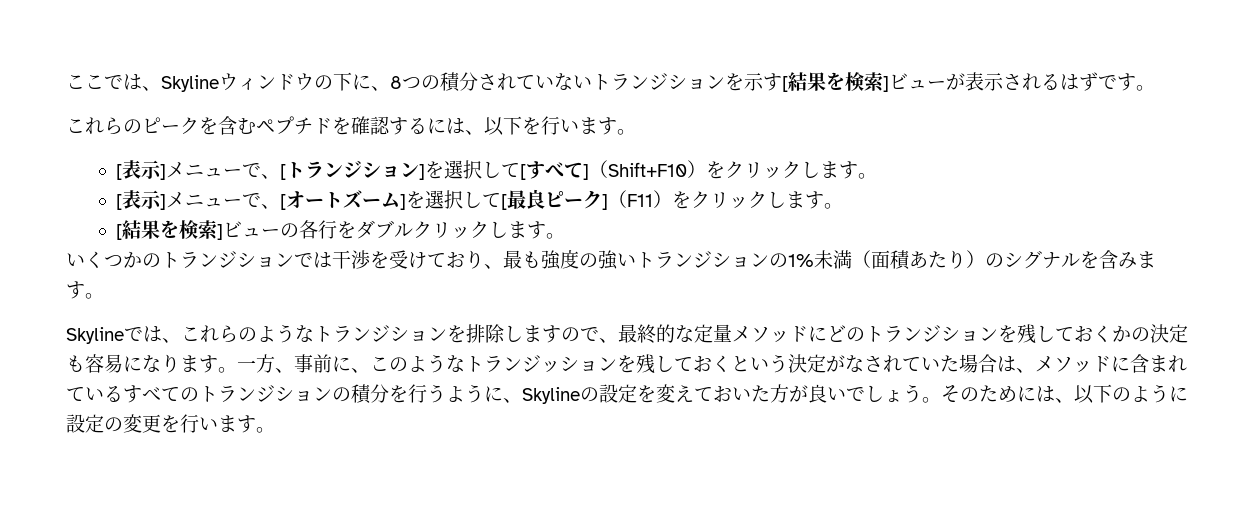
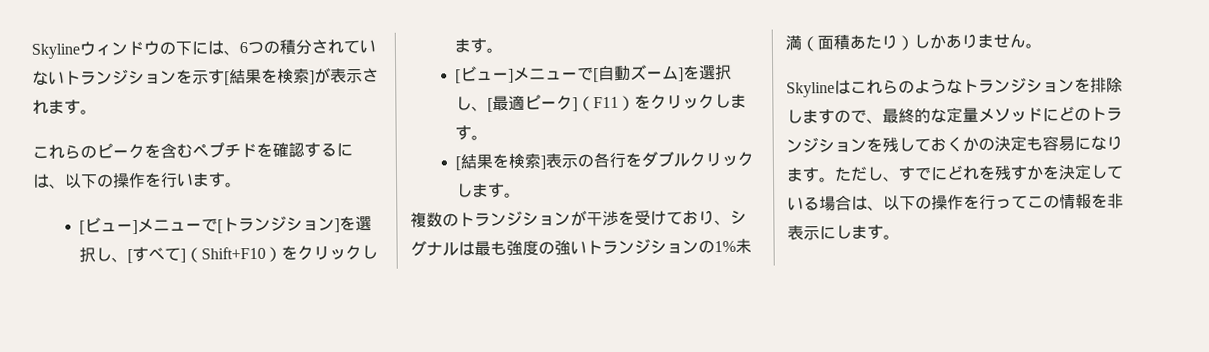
- ここでは、Skylineウィンドウの下に、8つの積分されていないトランジションを示す[結果を検索]ビューが表示されるはずです。
+ Skylineウィンドウの下には、6つの積分されていないトランジションを示す[結果を検索]が表示されます。
- これらのピークを含むペプチドを確認するには、以下を行います。
+ これらのピークを含むペプチドを確認するには、以下の操作を行います。
- [表示]メニューで、[トランジション]を選択して[すべて]（Shift+F10）をクリックします。
+ [ビュー]メニューで[トランジション]を選択し、[すべて]（Shift+F10）をクリックします。
- [表示]メニューで、[オートズーム]を選択して[最良ピーク]（F11）をクリックします。
+ [ビュー]メニューで[自動ズーム]を選択し、[最適ピーク]（F11）をクリックします。
- [結果を検索]ビューの各行をダブルクリックします。
+ [結果を検索]表示の各行をダブルクリックします。
- いくつかのトランジションでは干渉を受けており、最も強度の強いトランジションの1%未満（面積あたり）のシグナルを含みます。
+ 複数のトランジションが干渉を受けており、シグナルは最も強度の強いトランジションの1%未満（面積あたり）しかありません。
- Skylineでは、これらのようなトランジションを排除しますので、最終的な定量メソッドにどのトランジションを残しておくかの決定も容易になります。
+ Skylineはこれらのようなトランジションを排除しますので、最終的な定量メソッドにどのトランジションを残しておくかの決定も容易になります。
- 一方、事前に、このようなトランジッションを残しておくという決定がなされていた場合は、メソッドに含まれているすべてのトランジションの積分を行うように、Skylineの設定を変えておいた方が良いでしょう。そのためには、以下のように設定の変更を行います。
+ ただし、すでにどれを残すかを決定している場合は、以下の操作を行ってこの情報を非表示にします。

